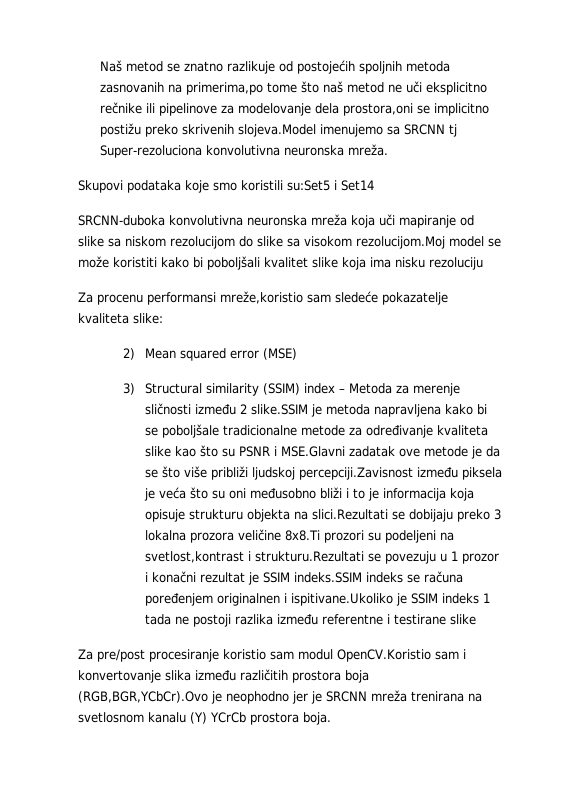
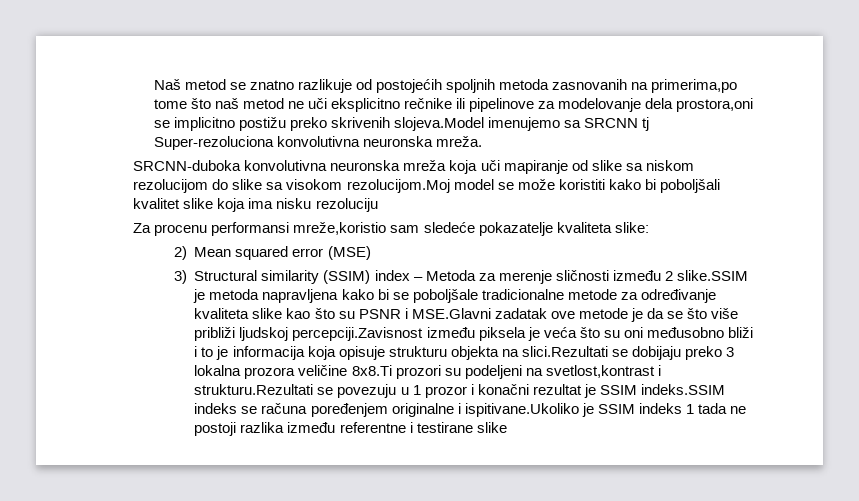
- Skupovi podataka koje smo koristili su:Set5 i Set14
- 3) Structural similarity (SSIM) index – Metoda za merenje sličnosti između 2 slike.SSIM je metoda napravljena kako bi se poboljšale tradicionalne metode za određivanje kvaliteta slike kao što su PSNR i MSE.Glavni zadatak ove metode je da se što više približi ljudskoj percepciji.Zavisnost između piksela je veća što su oni međusobno bliži i to je informacija koja opisuje strukturu objekta na slici.Rezultati se dobijaju preko 3 lokalna prozora veličine 8x8.Ti prozori su podeljeni na svetlost,kontrast i strukturu.Rezultati se povezuju u 1 prozor i konačni rezultat je SSIM indeks.SSIM indeks se računa poređenjem originalnen i ispitivane.Ukoliko je SSIM indeks 1 tada ne postoji razlika između referentne i testirane slike
+ 3) Structural similarity (SSIM) index – Metoda za merenje sličnosti između 2 slike.SSIM je metoda napravljena kako bi se poboljšale tradicionalne metode za određivanje kvaliteta slike kao što su PSNR i MSE.Glavni zadatak ove metode je da se što više približi ljudskoj percepciji.Zavisnost između piksela je veća što su oni međusobno bliži i to je informacija koja opisuje strukturu objekta na slici.Rezultati se dobijaju preko 3 lokalna prozora veličine 8x8.Ti prozori su podeljeni na svetlost,kontrast i strukturu.Rezultati se povezuju u 1 prozor i konačni rezultat je SSIM indeks.SSIM indeks se računa poređenjem originalne i ispitivane.Ukoliko je SSIM indeks 1 tada ne postoji razlika između referentne i testirane slike
- Za pre/post procesiranje koristio sam modul OpenCV.Koristio sam i konvertovanje slika između različitih prostora boja (RGB,BGR,YCbCr).Ovo je neophodno jer je SRCNN mreža trenirana na svetlosnom kanalu (Y) YCrCb prostora boja.

